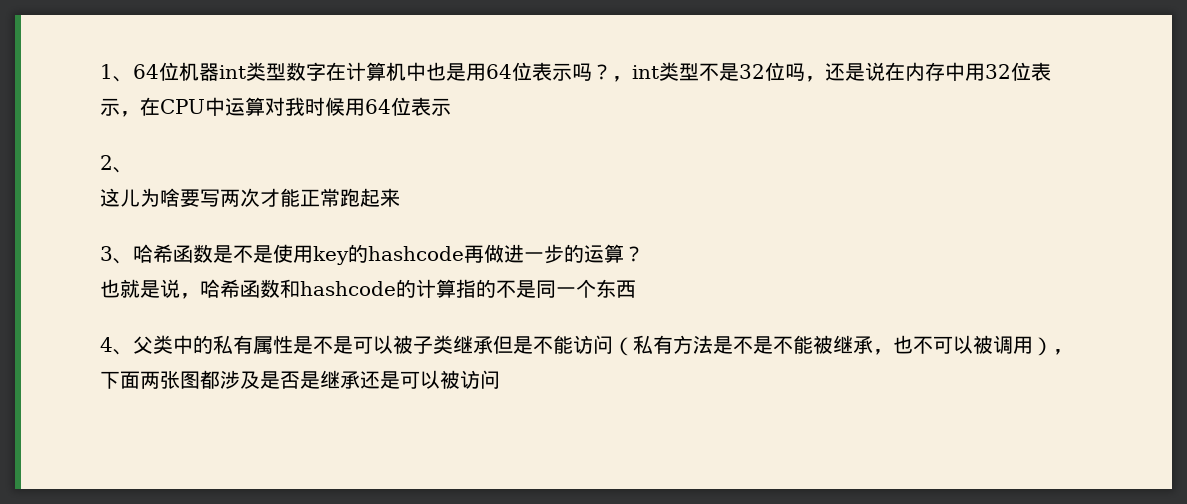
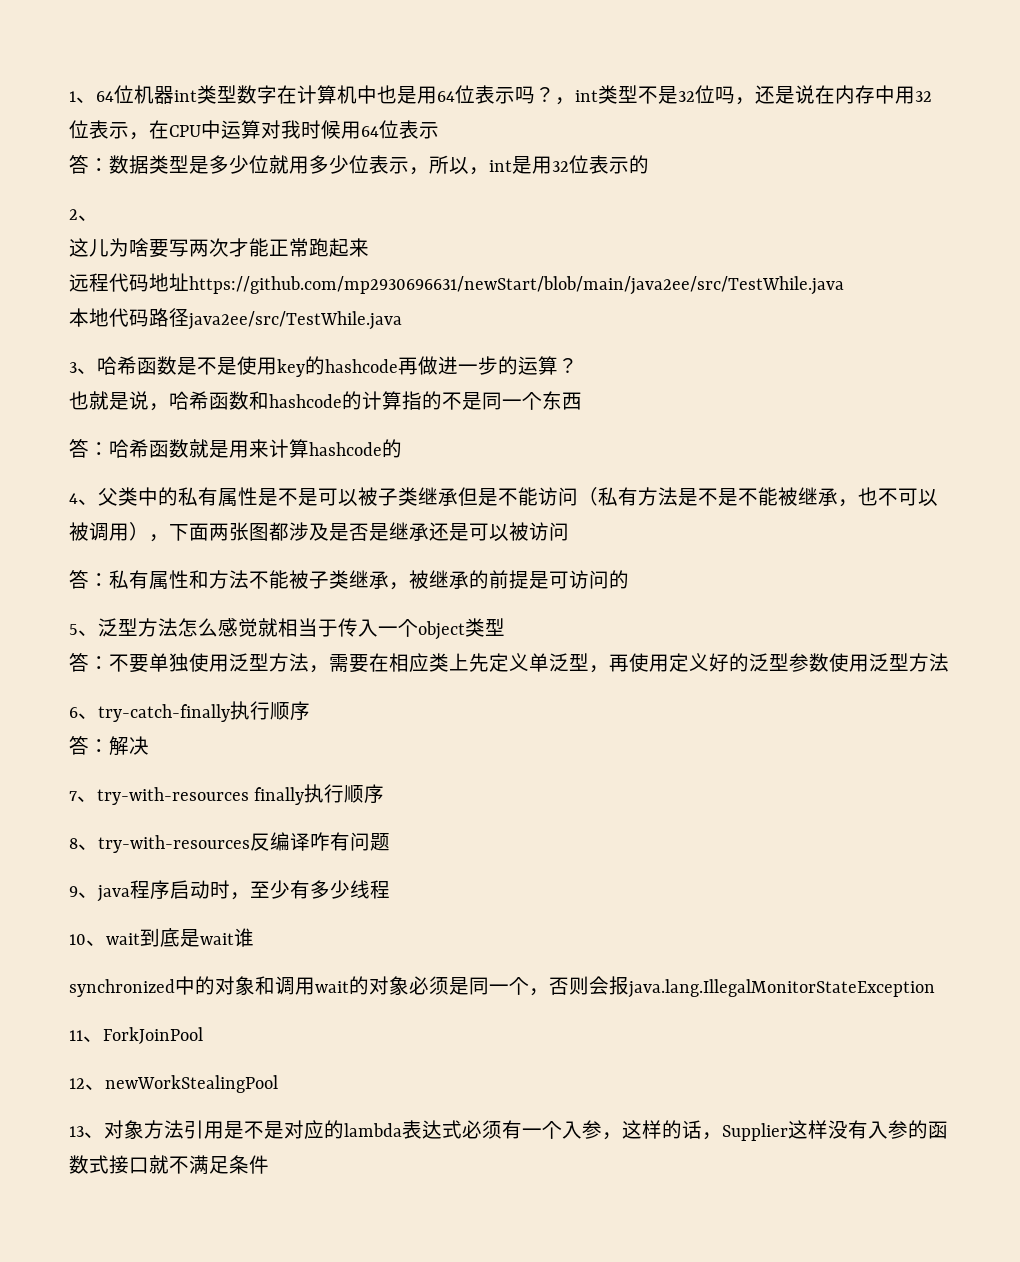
+ 答：数据类型是多少位就用多少位表示，所以，int是用32位表示的
+ 远程代码地址https://github.com/mp2930696631/newStart/blob/main/java2ee/src/TestWhile.java
+ 本地代码路径java2ee/src/TestWhile.java
+ 答：哈希函数就是用来计算hashcode的
+ 答：私有属性和方法不能被子类继承，被继承的前提是可访问的
+ 5、泛型方法怎么感觉就相当于传入一个object类型
+ 答：不要单独使用泛型方法，需要在相应类上先定义单泛型，再使用定义好的泛型参数使用泛型方法
+ 6、try-catch-finally执行顺序
+ 答：解决
+ 7、try-with-resources finally执行顺序
+ 8、try-with-resources反编译咋有问题
+ 9、java程序启动时，至少有多少线程
+ 10、wait到底是wait谁
+ synchronized中的对象和调用wait的对象必须是同一个，否则会报java.lang.IllegalMonitorStateException
+ 11、ForkJoinPool
+ 12、newWorkStealingPool
+ 13、对象方法引用是不是对应的lambda表达式必须有一个入参，这样的话，Supplier这样没有入参的函数式接口就不满足条件

